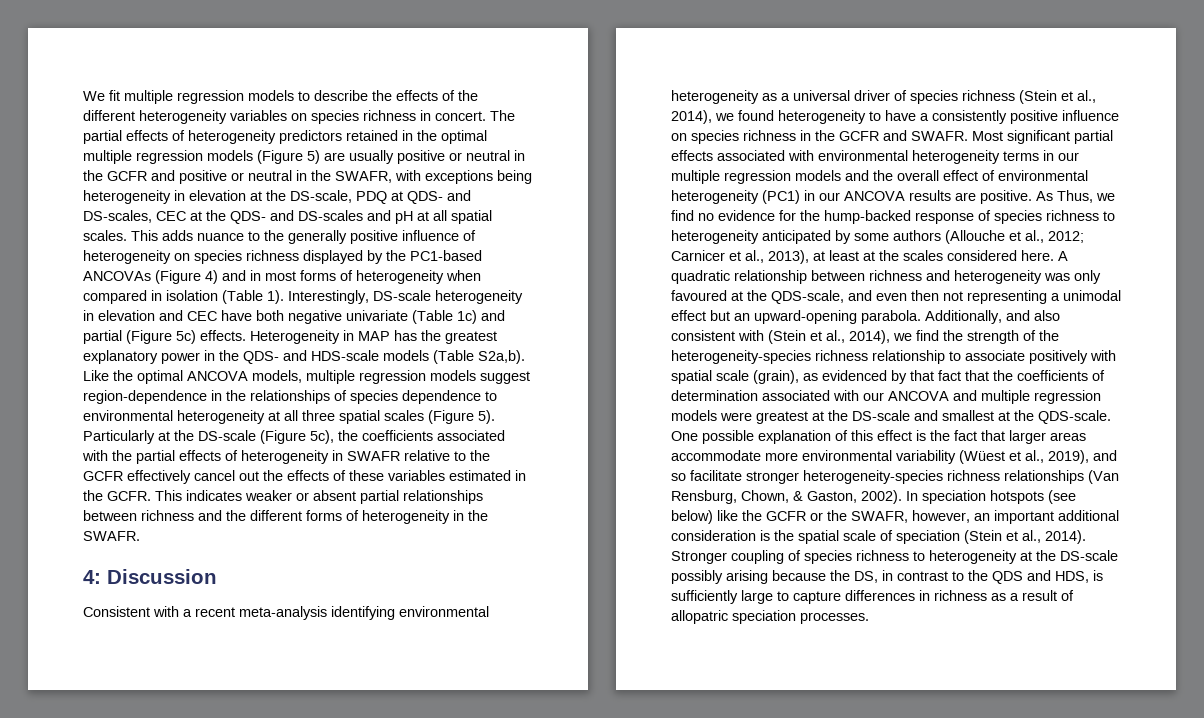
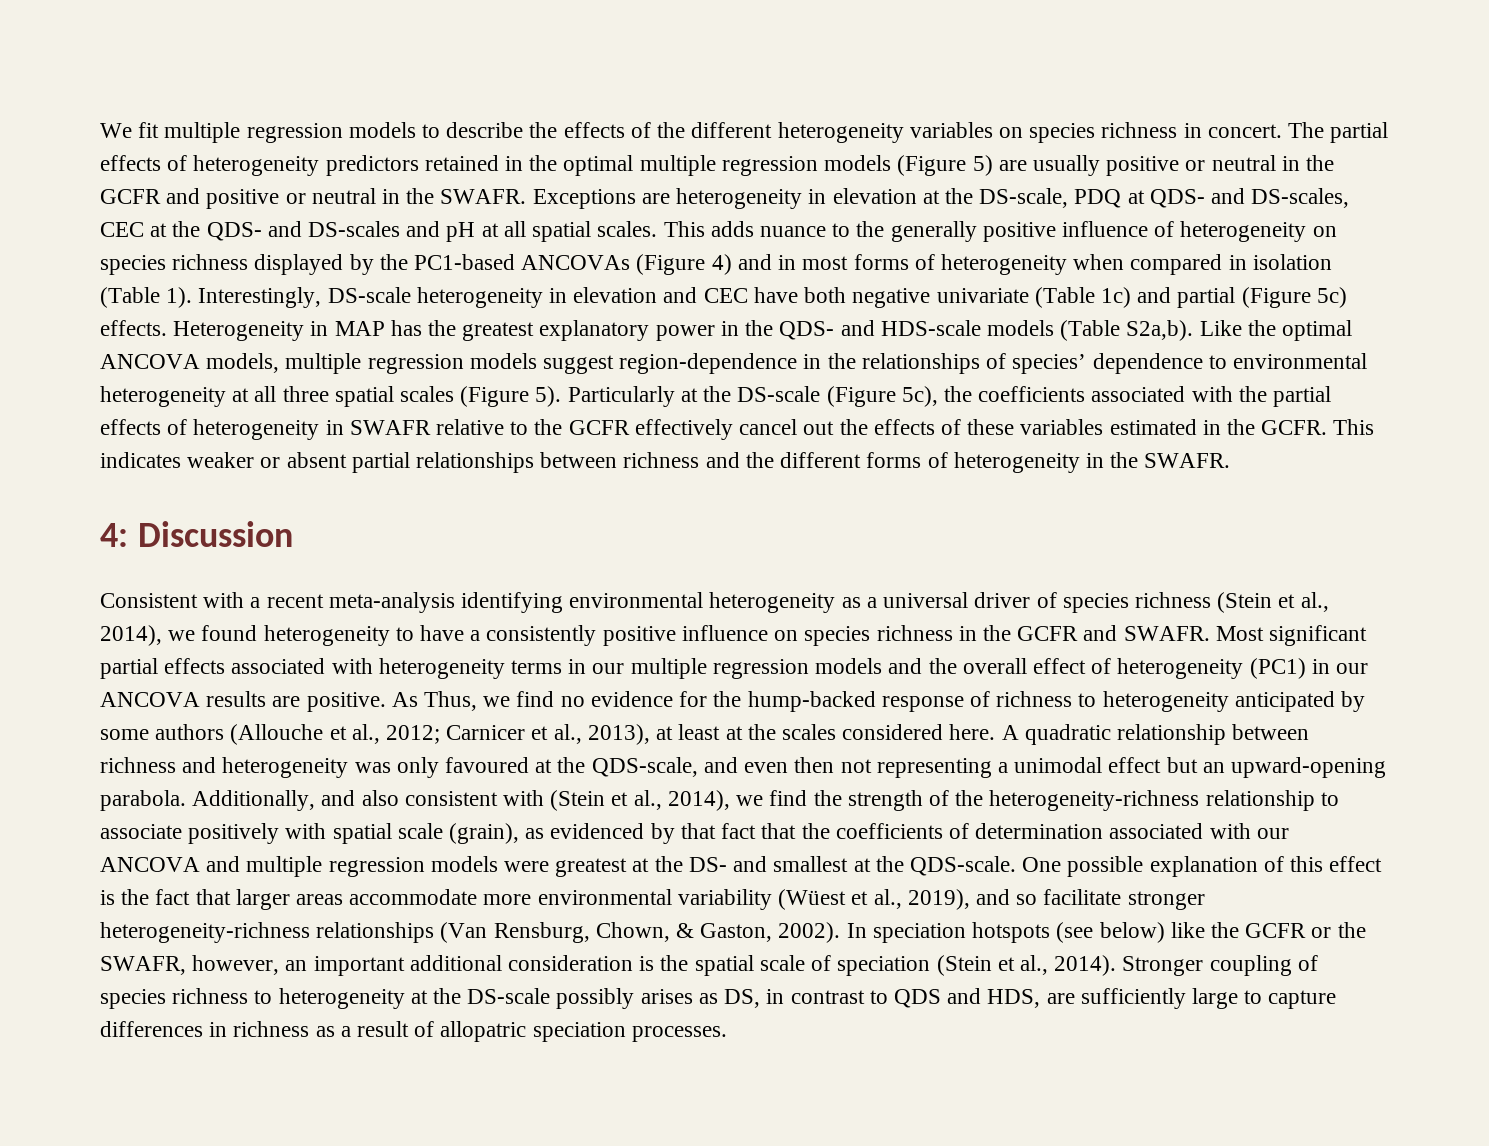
- The partial effects of heterogeneity predictors retained in the optimal multiple regression models (Figure 5) are usually positive or neutral in the GCFR and positive or neutral in the SWAFR, with exceptions being heterogeneity in elevation at the DS-scale, PDQ at QDS- and DS-scales, CEC at the QDS- and DS-scales and pH at all spatial scales.
+ The partial effects of heterogeneity predictors retained in the optimal multiple regression models (Figure 5) are usually positive or neutral in the GCFR and positive or neutral in the SWAFR. Exceptions are heterogeneity in elevation at the DS-scale, PDQ at QDS- and DS-scales, CEC at the QDS- and DS-scales and pH at all spatial scales.
- Like the optimal ANCOVA models, multiple regression models suggest region-dependence in the relationships of species dependence to environmental heterogeneity at all three spatial scales (Figure 5).
+ Like the optimal ANCOVA models, multiple regression models suggest region-dependence in the relationships of species’ dependence to environmental heterogeneity at all three spatial scales (Figure 5).
- Most significant partial effects associated with environmental heterogeneity terms in our multiple regression models and the overall effect of environmental heterogeneity (PC1) in our ANCOVA results are positive.
+ Most significant partial effects associated with heterogeneity terms in our multiple regression models and the overall effect of heterogeneity (PC1) in our ANCOVA results are positive.
- As Thus, we find no evidence for the hump-backed response of species richness to heterogeneity anticipated by some authors (Allouche et al., 2012; Carnicer et al., 2013), at least at the scales considered here.
+ As Thus, we find no evidence for the hump-backed response of richness to heterogeneity anticipated by some authors (Allouche et al., 2012; Carnicer et al., 2013), at least at the scales considered here.
- Additionally, and also consistent with (Stein et al., 2014), we find the strength of the heterogeneity-species richness relationship to associate positively with spatial scale (grain), as evidenced by that fact that the coefficients of determination associated with our ANCOVA and multiple regression models were greatest at the DS-scale and smallest at the QDS-scale.
+ Additionally, and also consistent with (Stein et al., 2014), we find the strength of the heterogeneity-richness relationship to associate positively with spatial scale (grain), as evidenced by that fact that the coefficients of determination associated with our ANCOVA and multiple regression models were greatest at the DS- and smallest at the QDS-scale.
- One possible explanation of this effect is the fact that larger areas accommodate more environmental variability (Wüest et al., 2019), and so facilitate stronger heterogeneity-species richness relationships (Van Rensburg, Chown, & Gaston, 2002).
+ One possible explanation of this effect is the fact that larger areas accommodate more environmental variability (Wüest et al., 2019), and so facilitate stronger heterogeneity-richness relationships (Van Rensburg, Chown, & Gaston, 2002).
- Stronger coupling of species richness to heterogeneity at the DS-scale possibly arising because the DS, in contrast to the QDS and HDS, is sufficiently large to capture differences in richness as a result of allopatric speciation processes.
+ Stronger coupling of species richness to heterogeneity at the DS-scale possibly arises as DS, in contrast to QDS and HDS, are sufficiently large to capture differences in richness as a result of allopatric speciation processes.

